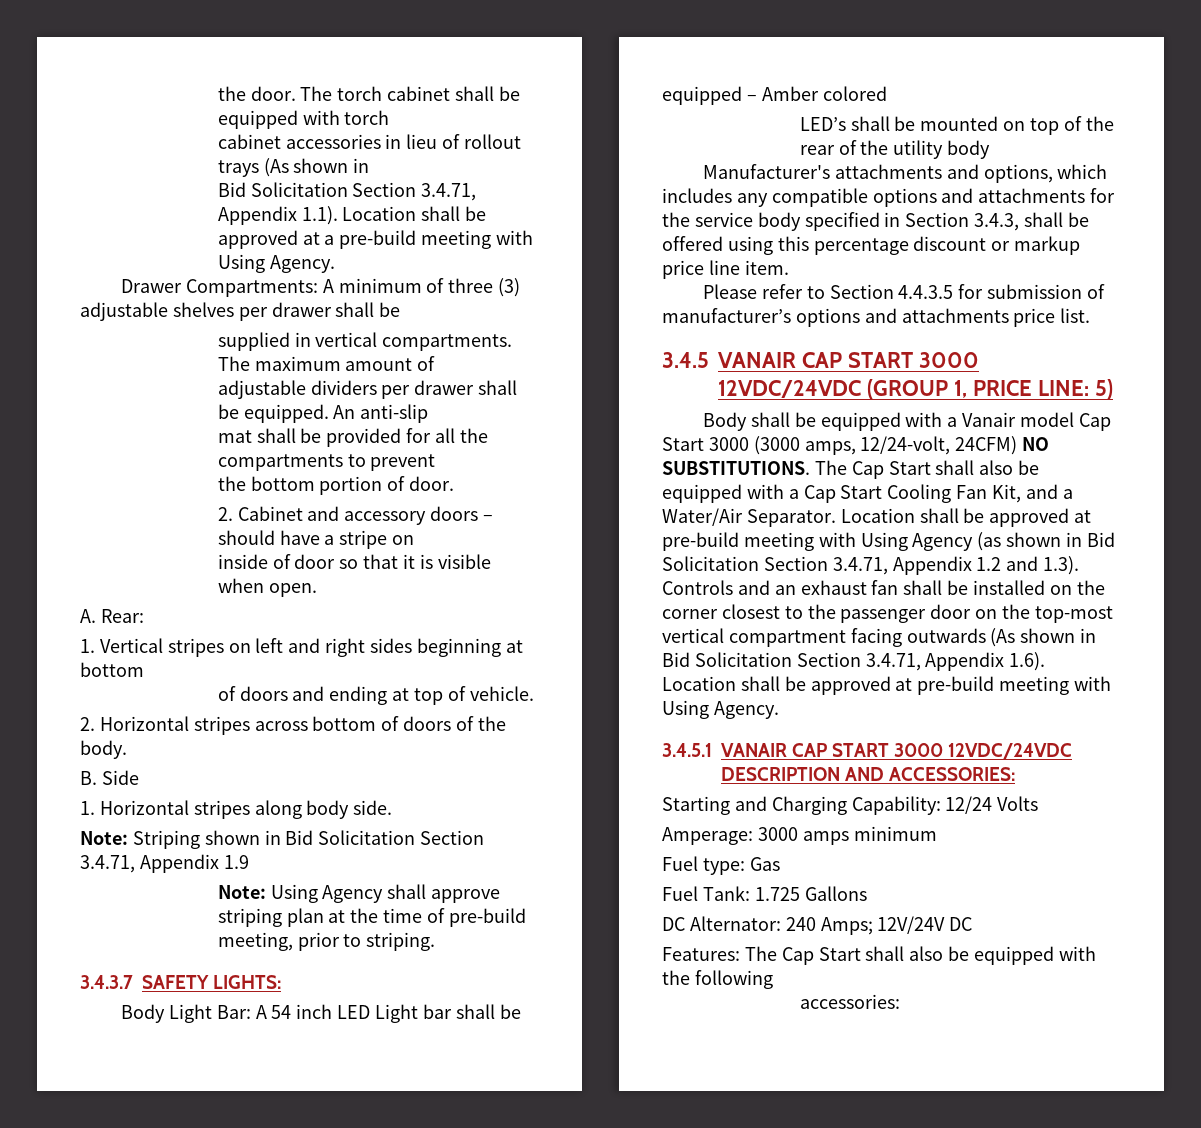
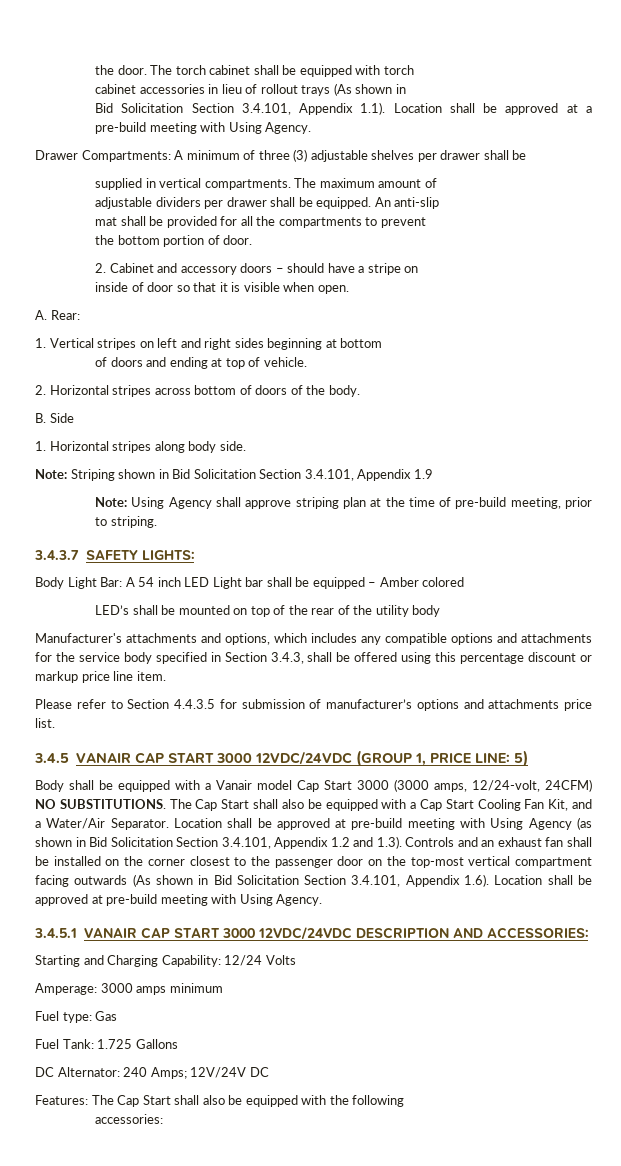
- Bid Solicitation Section 3.4.71, Appendix 1.1). Location shall be approved at a pre-build meeting with Using Agency.
+ Bid Solicitation Section 3.4.101, Appendix 1.1). Location shall be approved at a pre-build meeting with Using Agency.
- Note: Striping shown in Bid Solicitation Section 3.4.71, Appendix 1.9
+ Note: Striping shown in Bid Solicitation Section 3.4.101, Appendix 1.9
- Location shall be approved at pre-build meeting with Using Agency (as shown in Bid Solicitation Section 3.4.71, Appendix 1.2 and 1.3). Controls and an exhaust fan shall be installed on the corner closest to the passenger door on the top-most vertical compartment facing outwards (As shown in Bid Solicitation Section 3.4.71, Appendix 1.6). Location shall be approved at pre-build meeting with Using Agency.
+ Location shall be approved at pre-build meeting with Using Agency (as shown in Bid Solicitation Section 3.4.101, Appendix 1.2 and 1.3). Controls and an exhaust fan shall be installed on the corner closest to the passenger door on the top-most vertical compartment facing outwards (As shown in Bid Solicitation Section 3.4.101, Appendix 1.6). Location shall be approved at pre-build meeting with Using Agency.

